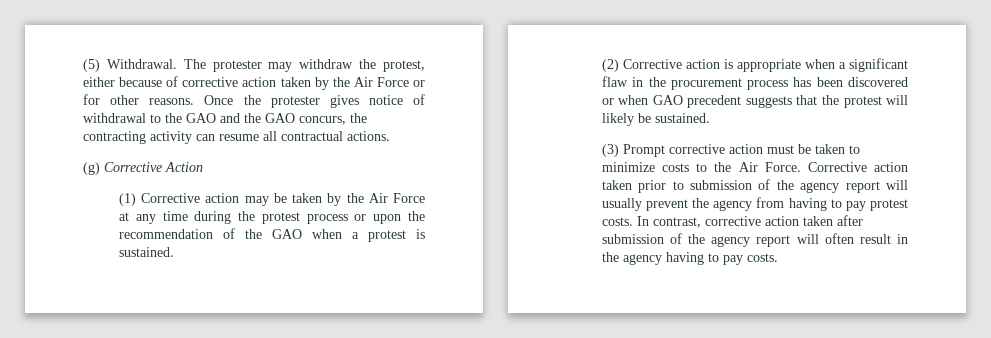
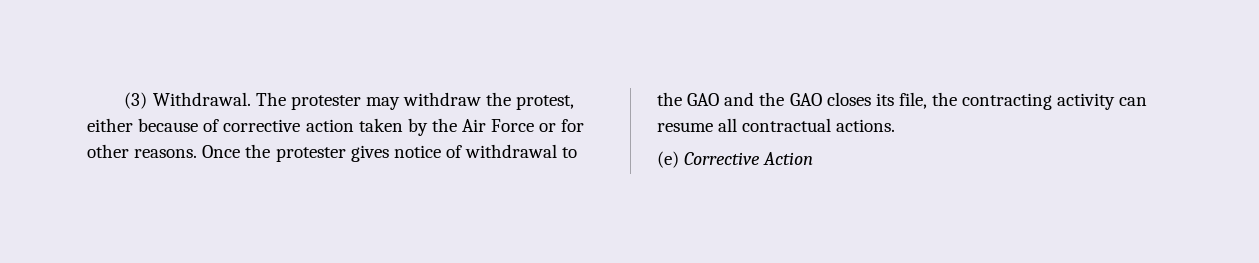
- (5) Withdrawal.
+ (3) Withdrawal.
- Once the protester gives notice of withdrawal to the GAO and the GAO concurs, the contracting activity can resume all contractual actions.
+ Once the protester gives notice of withdrawal to the GAO and the GAO closes its file, the contracting activity can resume all contractual actions.
- (g) Corrective Action
+ (e) Corrective Action
- (1) Corrective action may be taken by the Air Force at any time during the protest process or upon the recommendation of the GAO when a protest is sustained.
- (2) Corrective action is appropriate when a significant flaw in the procurement process has been discovered or when GAO precedent suggests that the protest will likely be sustained.
- (3) Prompt corrective action must be taken to minimize costs to the Air Force. Corrective action taken prior to submission of the agency report will usually prevent the agency from having to pay protest costs. In contrast, corrective action taken after submission of the agency report will often result in the agency having to pay costs.

